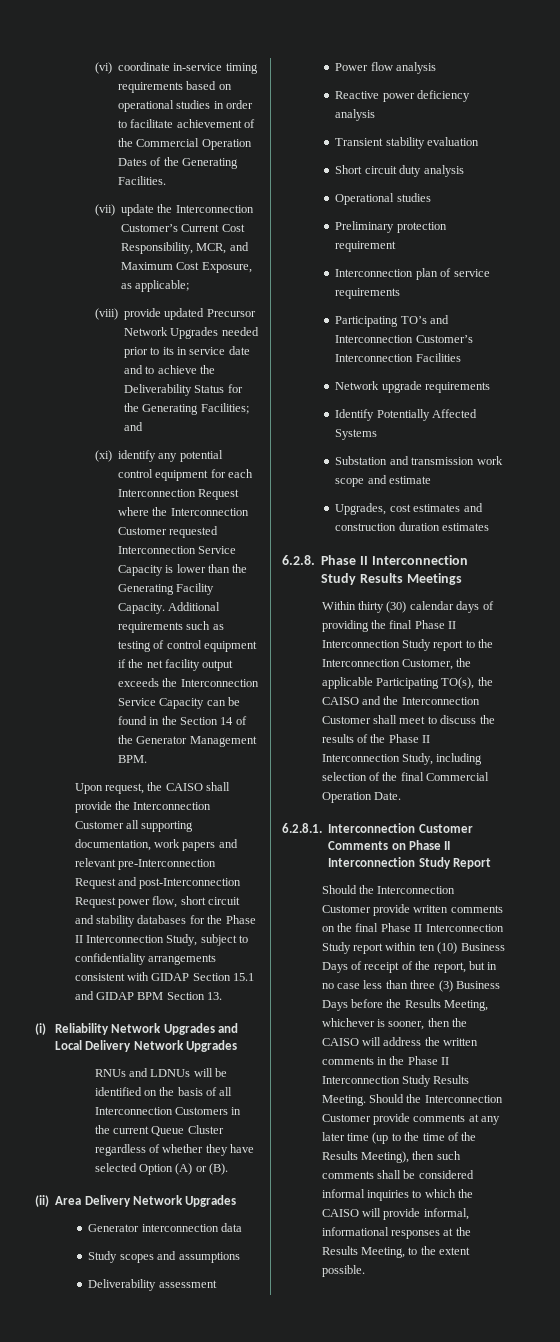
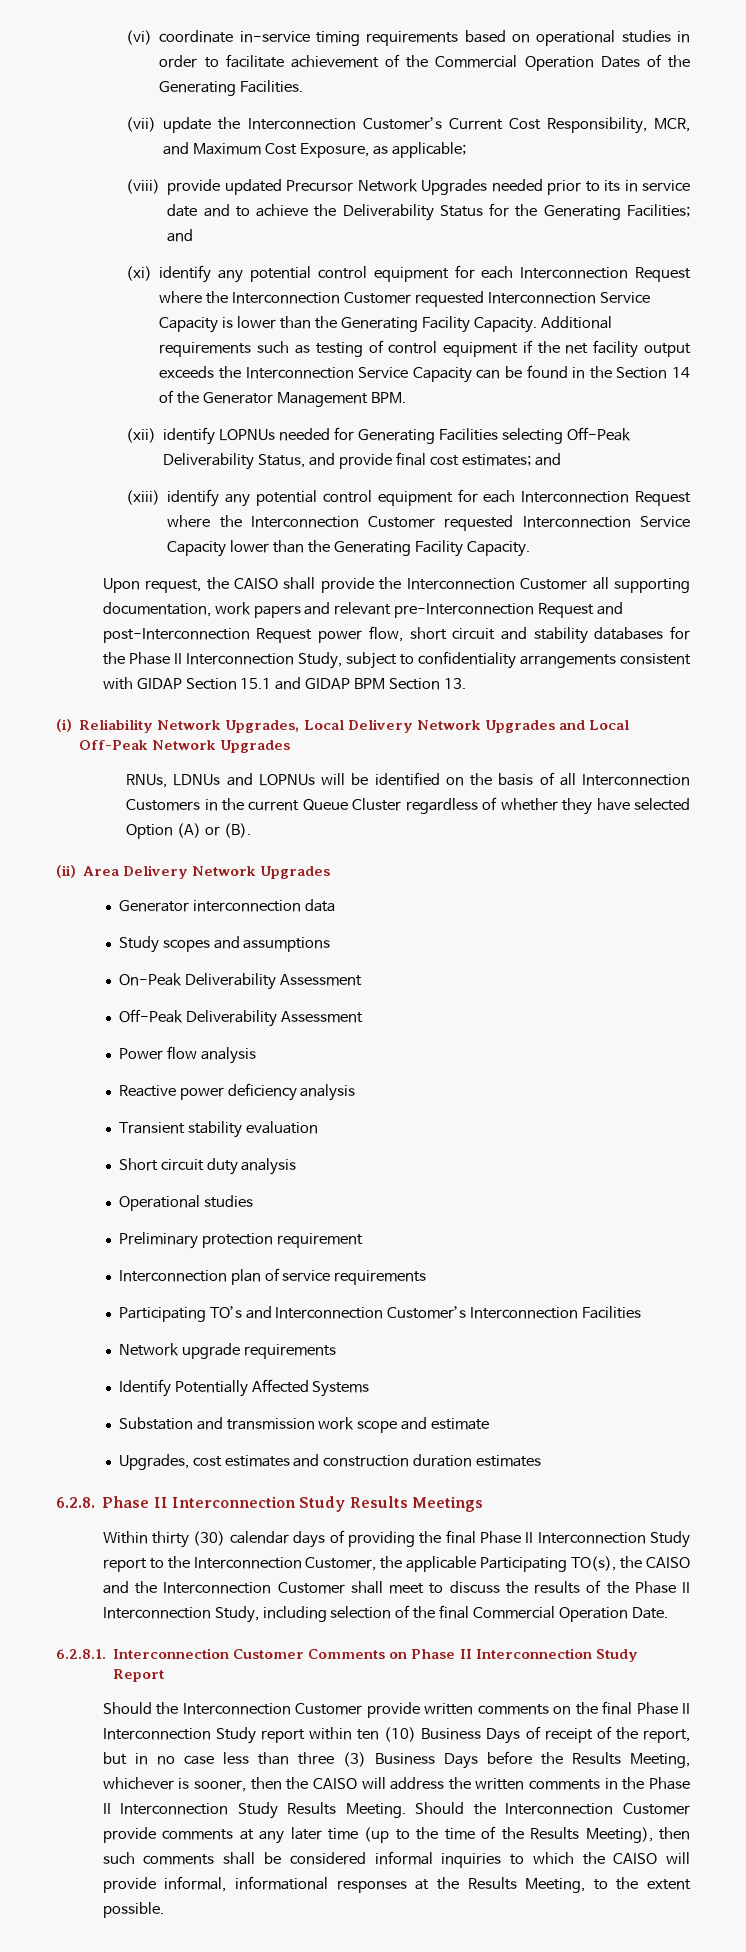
+ (xii) identify LOPNUs needed for Generating Facilities selecting Off-Peak Deliverability Status, and provide final cost estimates; and
+ (xiii) identify any potential control equipment for each Interconnection Request where the Interconnection Customer requested Interconnection Service Capacity lower than the Generating Facility Capacity.
- (i) Reliability Network Upgrades and Local Delivery Network Upgrades
- RNUs and LDNUs will be identified on the basis of all Interconnection Customers in the current Queue Cluster regardless of whether they have selected Option (A) or (B).
+ (i) Reliability Network Upgrades, Local Delivery Network Upgrades and Local Off-Peak Network Upgrades
+ RNUs, LDNUs and LOPNUs will be identified on the basis of all Interconnection Customers in the current Queue Cluster regardless of whether they have selected Option (A) or (B).
- Deliverability assessment
+ On-Peak Deliverability Assessment
+ Off-Peak Deliverability Assessment

